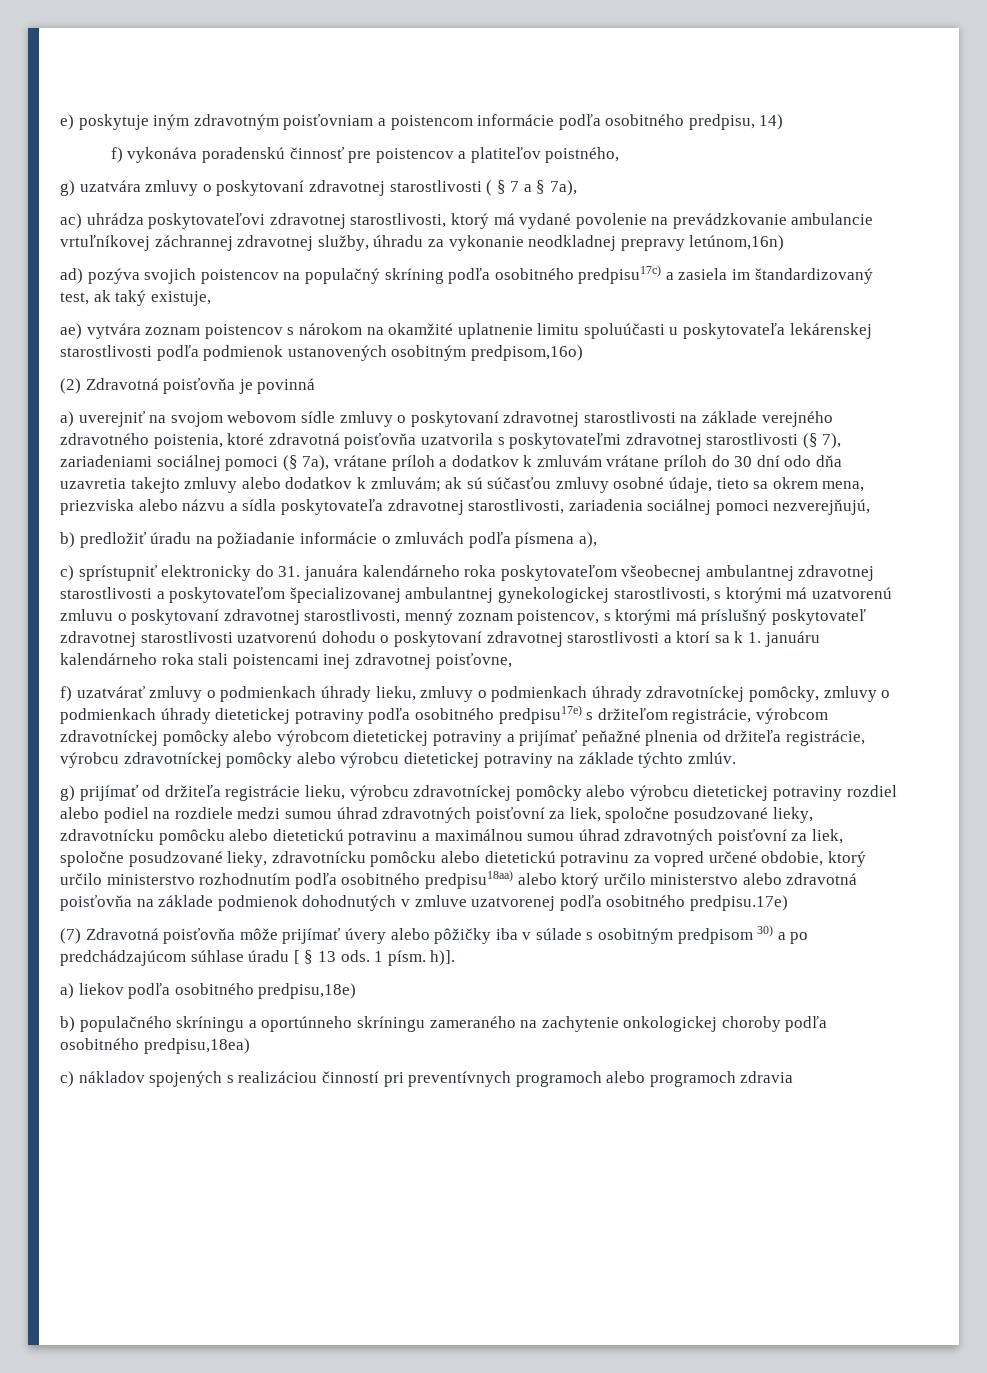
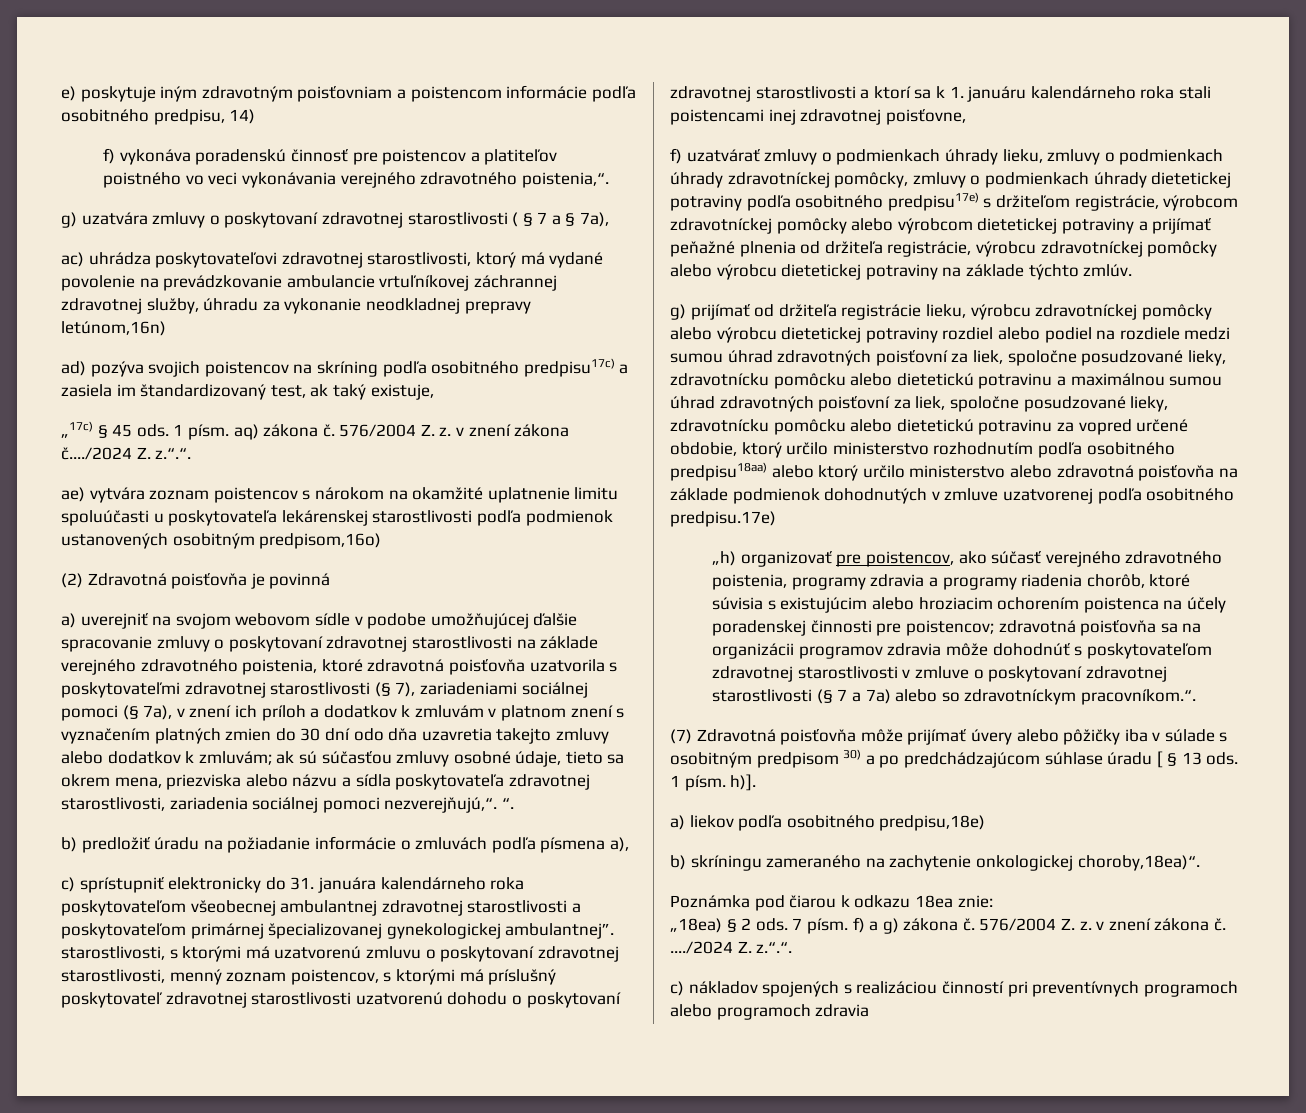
- f) vykonáva poradenskú činnosť pre poistencov a platiteľov poistného,
+ f) vykonáva poradenskú činnosť pre poistencov a platiteľov poistného vo veci vykonávania verejného zdravotného poistenia,“.
- ad) pozýva svojich poistencov na populačný skríning podľa osobitného predpisu17c) a zasiela im štandardizovaný test, ak taký existuje,
+ ad) pozýva svojich poistencov na skríning podľa osobitného predpisu17c) a zasiela im štandardizovaný test, ak taký existuje,
+ „17c) § 45 ods. 1 písm. aq) zákona č. 576/2004 Z. z. v znení zákona č..../2024 Z. z.“.“.
- a) uverejniť na svojom webovom sídle zmluvy o poskytovaní zdravotnej starostlivosti na základe verejného zdravotného poistenia, ktoré zdravotná poisťovňa uzatvorila s poskytovateľmi zdravotnej starostlivosti (§ 7), zariadeniami sociálnej pomoci (§ 7a), vrátane príloh a dodatkov k zmluvám vrátane príloh do 30 dní odo dňa uzavretia takejto zmluvy alebo dodatkov k zmluvám;
+ a) uverejniť na svojom webovom sídle v podobe umožňujúcej ďalšie spracovanie zmluvy o poskytovaní zdravotnej starostlivosti na základe verejného zdravotného poistenia, ktoré zdravotná poisťovňa uzatvorila s poskytovateľmi zdravotnej starostlivosti (§ 7), zariadeniami sociálnej pomoci (§ 7a), v znení ich príloh a dodatkov k zmluvám v platnom znení s vyznačením platných zmien do 30 dní odo dňa uzavretia takejto zmluvy alebo dodatkov k zmluvám;
- ak sú súčasťou zmluvy osobné údaje, tieto sa okrem mena, priezviska alebo názvu a sídla poskytovateľa zdravotnej starostlivosti, zariadenia sociálnej pomoci nezverejňujú,
+ ak sú súčasťou zmluvy osobné údaje, tieto sa okrem mena, priezviska alebo názvu a sídla poskytovateľa zdravotnej starostlivosti, zariadenia sociálnej pomoci nezverejňujú,“. “.
- c) sprístupniť elektronicky do 31. januára kalendárneho roka poskytovateľom všeobecnej ambulantnej zdravotnej starostlivosti a poskytovateľom špecializovanej ambulantnej gynekologickej starostlivosti, s ktorými má uzatvorenú zmluvu o poskytovaní zdravotnej starostlivosti, menný zoznam poistencov, s ktorými má príslušný poskytovateľ zdravotnej starostlivosti uzatvorenú dohodu o poskytovaní zdravotnej starostlivosti a ktorí sa k 1. januáru kalendárneho roka stali poistencami inej zdravotnej poisťovne,
+ c) sprístupniť elektronicky do 31. januára kalendárneho roka poskytovateľom všeobecnej ambulantnej zdravotnej starostlivosti a poskytovateľom primárnej špecializovanej gynekologickej ambulantnej”. starostlivosti, s ktorými má uzatvorenú zmluvu o poskytovaní zdravotnej starostlivosti, menný zoznam poistencov, s ktorými má príslušný poskytovateľ zdravotnej starostlivosti uzatvorenú dohodu o poskytovaní zdravotnej starostlivosti a ktorí sa k 1. januáru kalendárneho roka stali poistencami inej zdravotnej poisťovne,
+ „h) organizovať pre poistencov, ako súčasť verejného zdravotného poistenia, programy zdravia a programy riadenia chorôb, ktoré súvisia s existujúcim alebo hroziacim ochorením poistenca na účely poradenskej činnosti pre poistencov; zdravotná poisťovňa sa na organizácii programov zdravia môže dohodnúť s poskytovateľom zdravotnej starostlivosti v zmluve o poskytovaní zdravotnej starostlivosti (§ 7 a 7a) alebo so zdravotníckym pracovníkom.“.
- b) populačného skríningu a oportúnneho skríningu zameraného na zachytenie onkologickej choroby podľa osobitného predpisu,18ea)
+ b) skríningu zameraného na zachytenie onkologickej choroby,18ea)“.
+ Poznámka pod čiarou k odkazu 18ea znie:
+ „18ea) § 2 ods. 7 písm. f) a g) zákona č. 576/2004 Z. z. v znení zákona č. ..../2024 Z. z.“.“.

